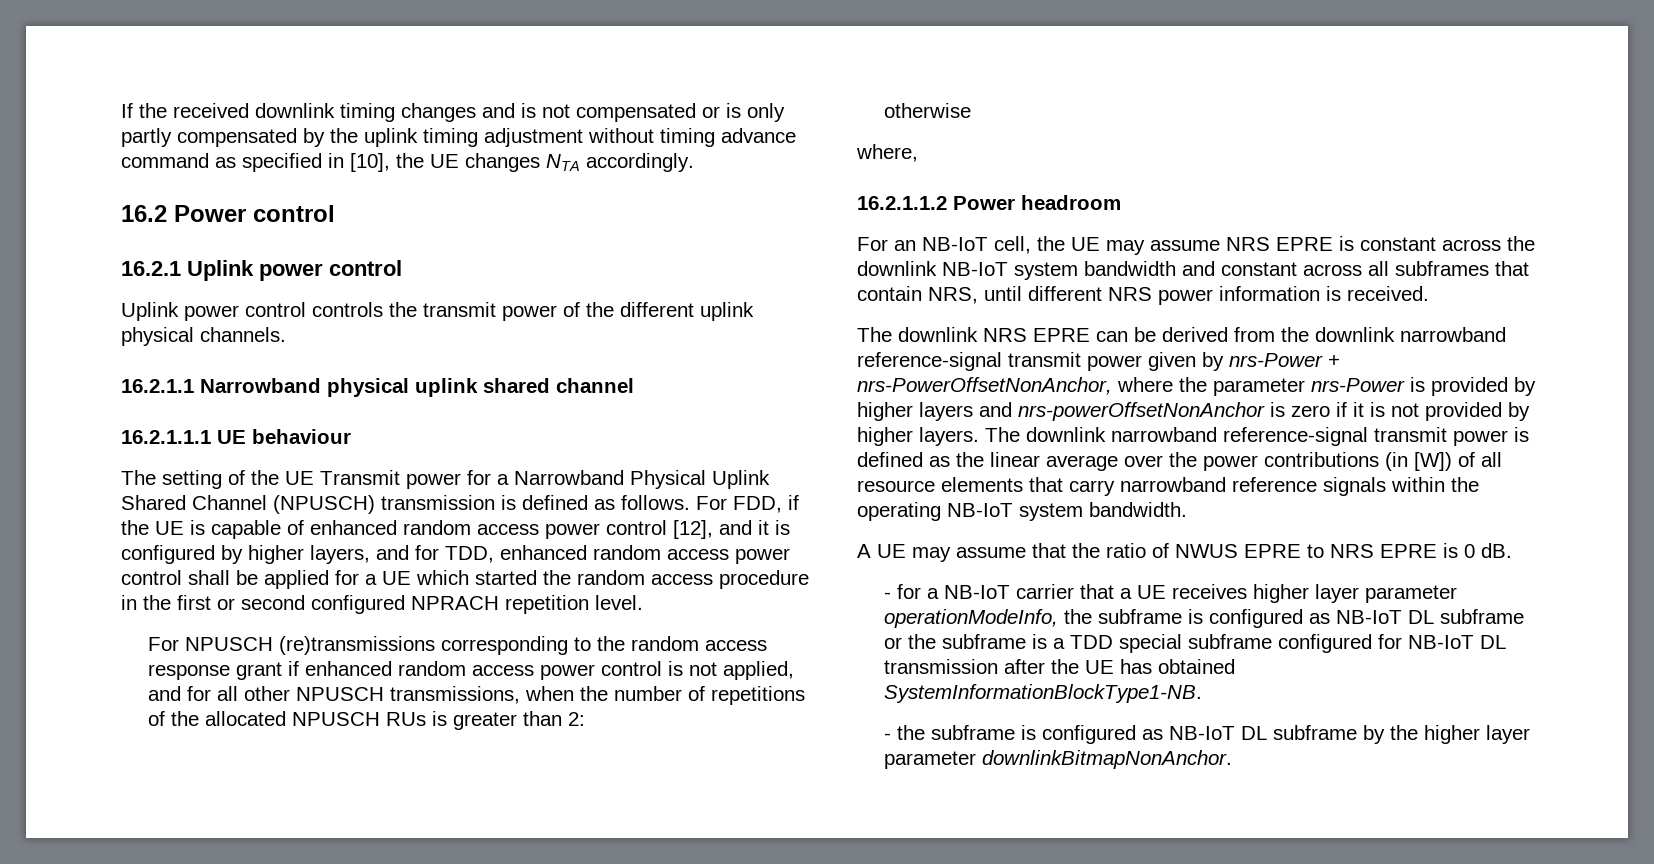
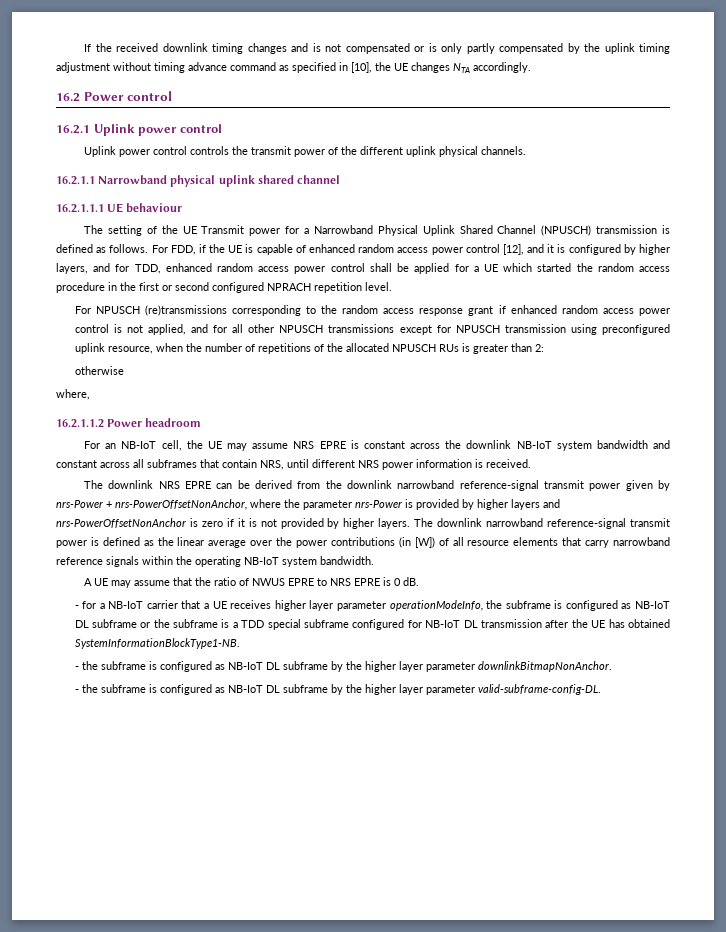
- For NPUSCH (re)transmissions corresponding to the random access response grant if enhanced random access power control is not applied, and for all other NPUSCH transmissions, when the number of repetitions of the allocated NPUSCH RUs is greater than 2:
+ For NPUSCH (re)transmissions corresponding to the random access response grant if enhanced random access power control is not applied, and for all other NPUSCH transmissions except for NPUSCH transmission using preconfigured uplink resource, when the number of repetitions of the allocated NPUSCH RUs is greater than 2:
- The downlink NRS EPRE can be derived from the downlink narrowband reference-signal transmit power given by nrs-Power + nrs-PowerOffsetNonAnchor, where the parameter nrs-Power is provided by higher layers and nrs-powerOffsetNonAnchor is zero if it is not provided by higher layers.
+ The downlink NRS EPRE can be derived from the downlink narrowband reference-signal transmit power given by nrs-Power + nrs-PowerOffsetNonAnchor, where the parameter nrs-Power is provided by higher layers and nrs-PowerOffsetNonAnchor is zero if it is not provided by higher layers.
+ - the subframe is configured as NB-IoT DL subframe by the higher layer parameter valid-subframe-config-DL.

